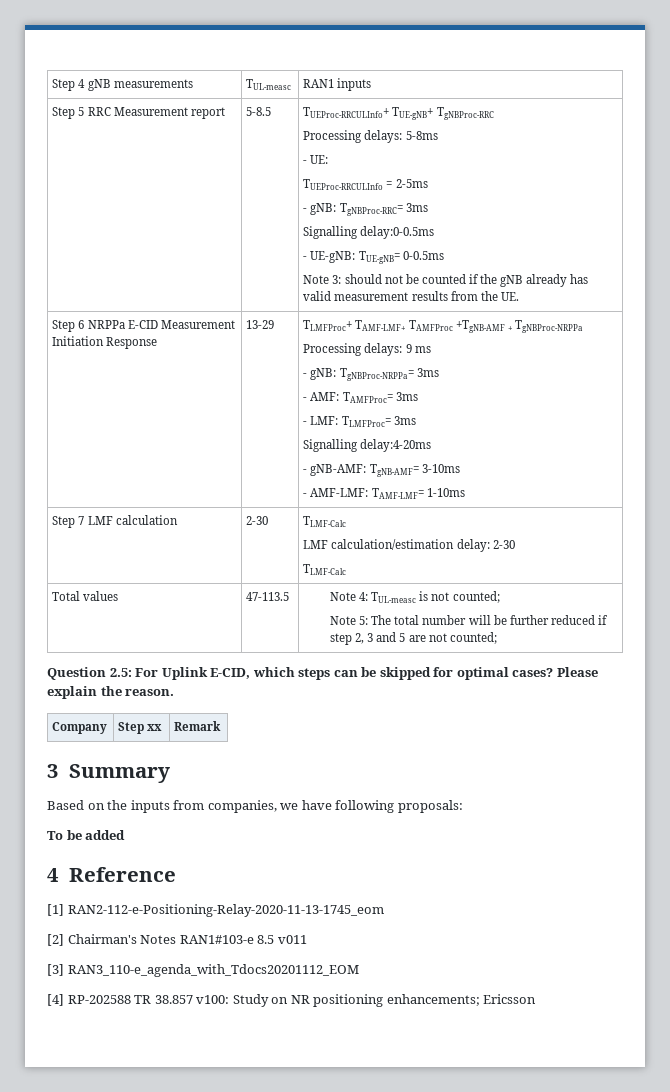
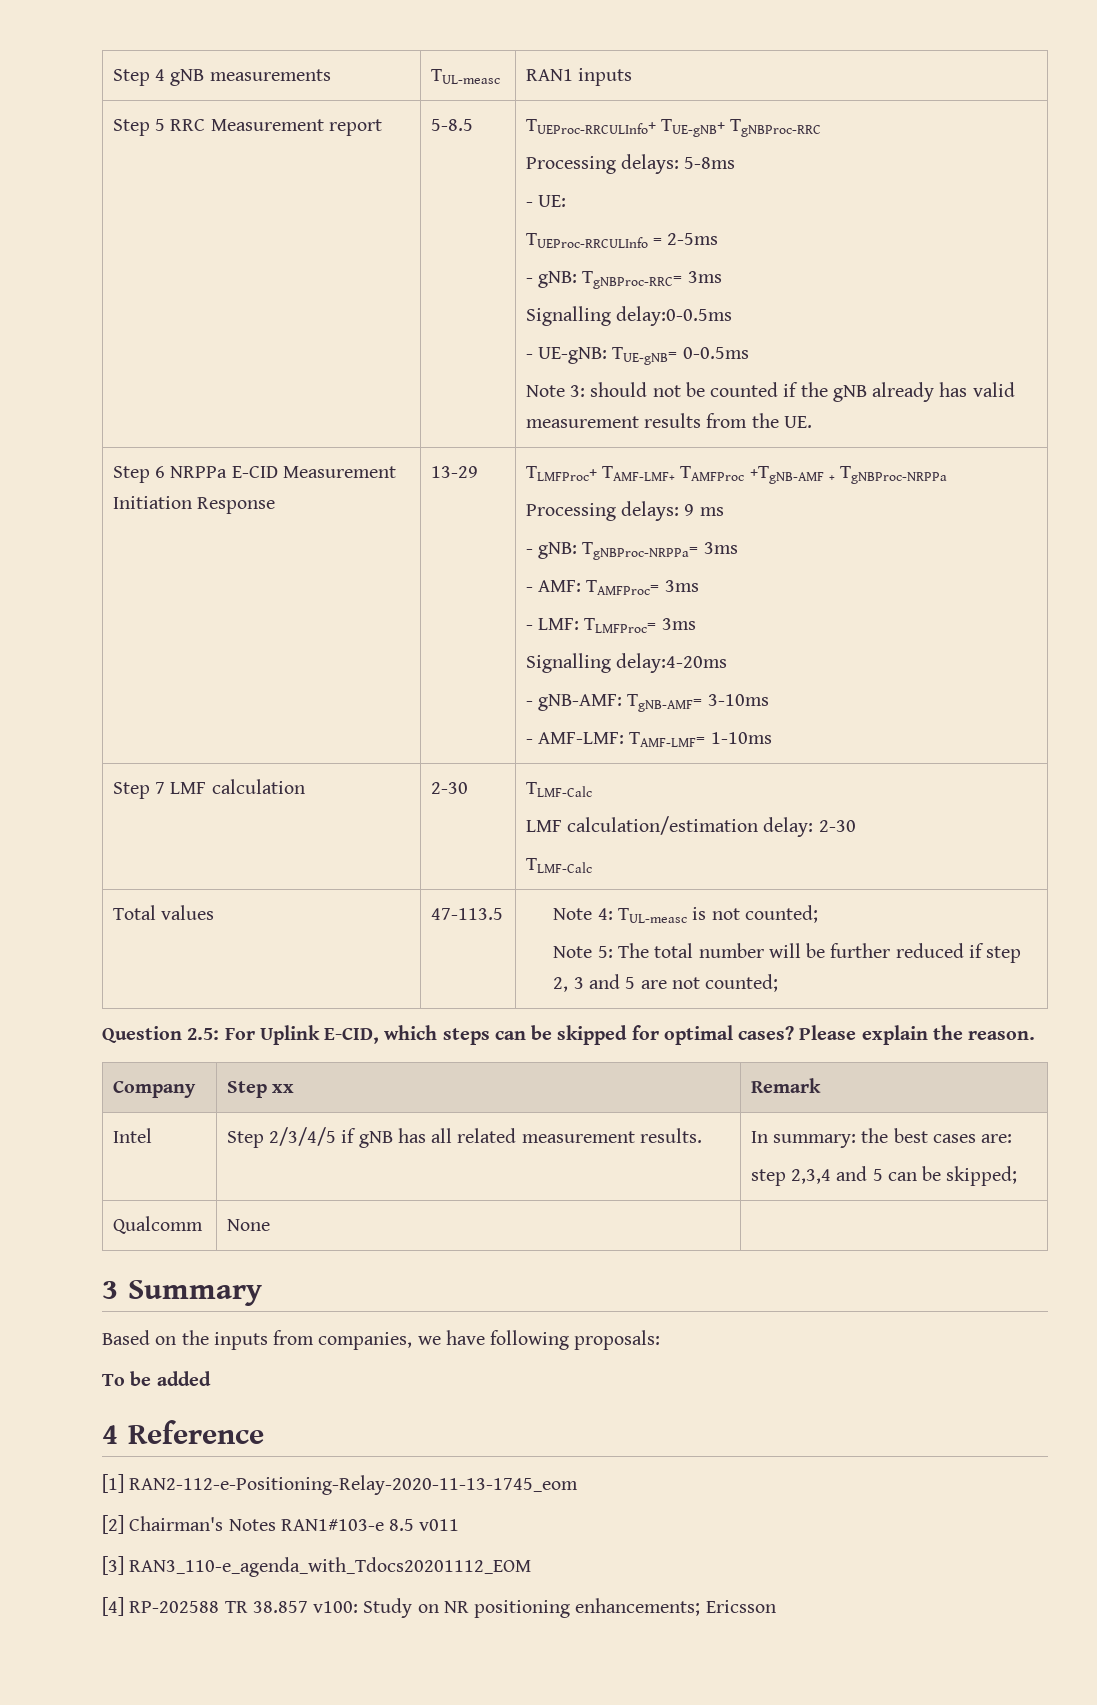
+ Intel | Step 2/3/4/5 if gNB has all related measurement results. | In summary: the best cases are:
+ step 2,3,4 and 5 can be skipped;
+ Qualcomm | None |

